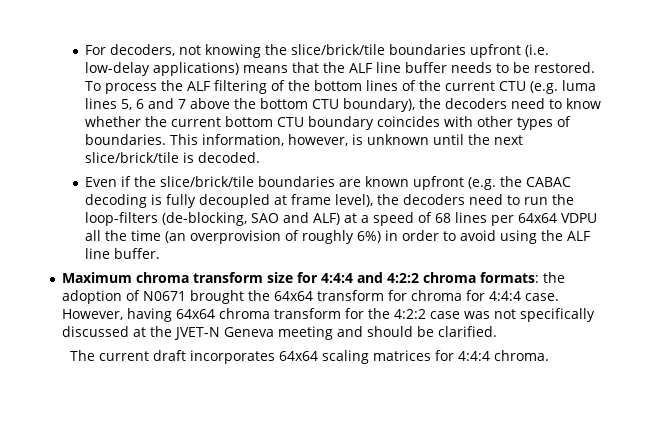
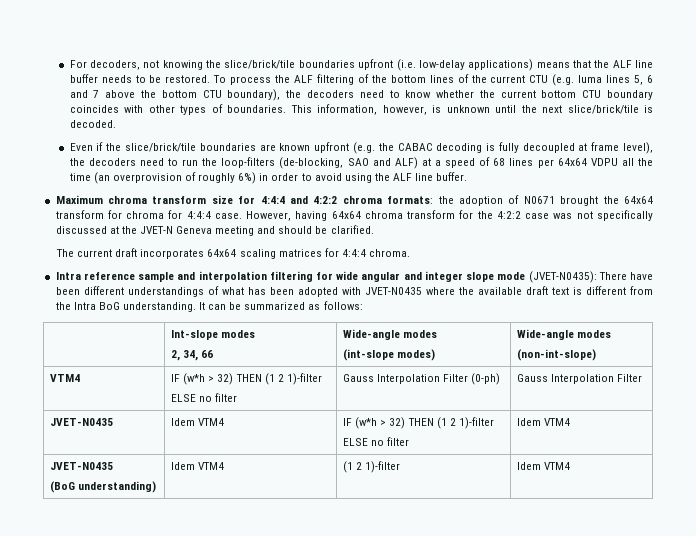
+ Intra reference sample and interpolation filtering for wide angular and integer slope mode (JVET-N0435): There have been different understandings of what has been adopted with JVET-N0435 where the available draft text is different from the Intra BoG understanding. It can be summarized as follows:
+ | Int-slope modes
+ 2, 34, 66 | Wide-angle modes
+ (int-slope modes) | Wide-angle modes
+ (non-int-slope)
+ VTM4 | IF (w*h > 32) THEN (1 2 1)-filter
+ ELSE no filter | Gauss Interpolation Filter (0-ph) | Gauss Interpolation Filter
+ JVET-N0435 | Idem VTM4 | IF (w*h > 32) THEN (1 2 1)-filter
+ ELSE no filter | Idem VTM4
+ JVET-N0435
+ (BoG understanding) | Idem VTM4 | (1 2 1)-filter | Idem VTM4

